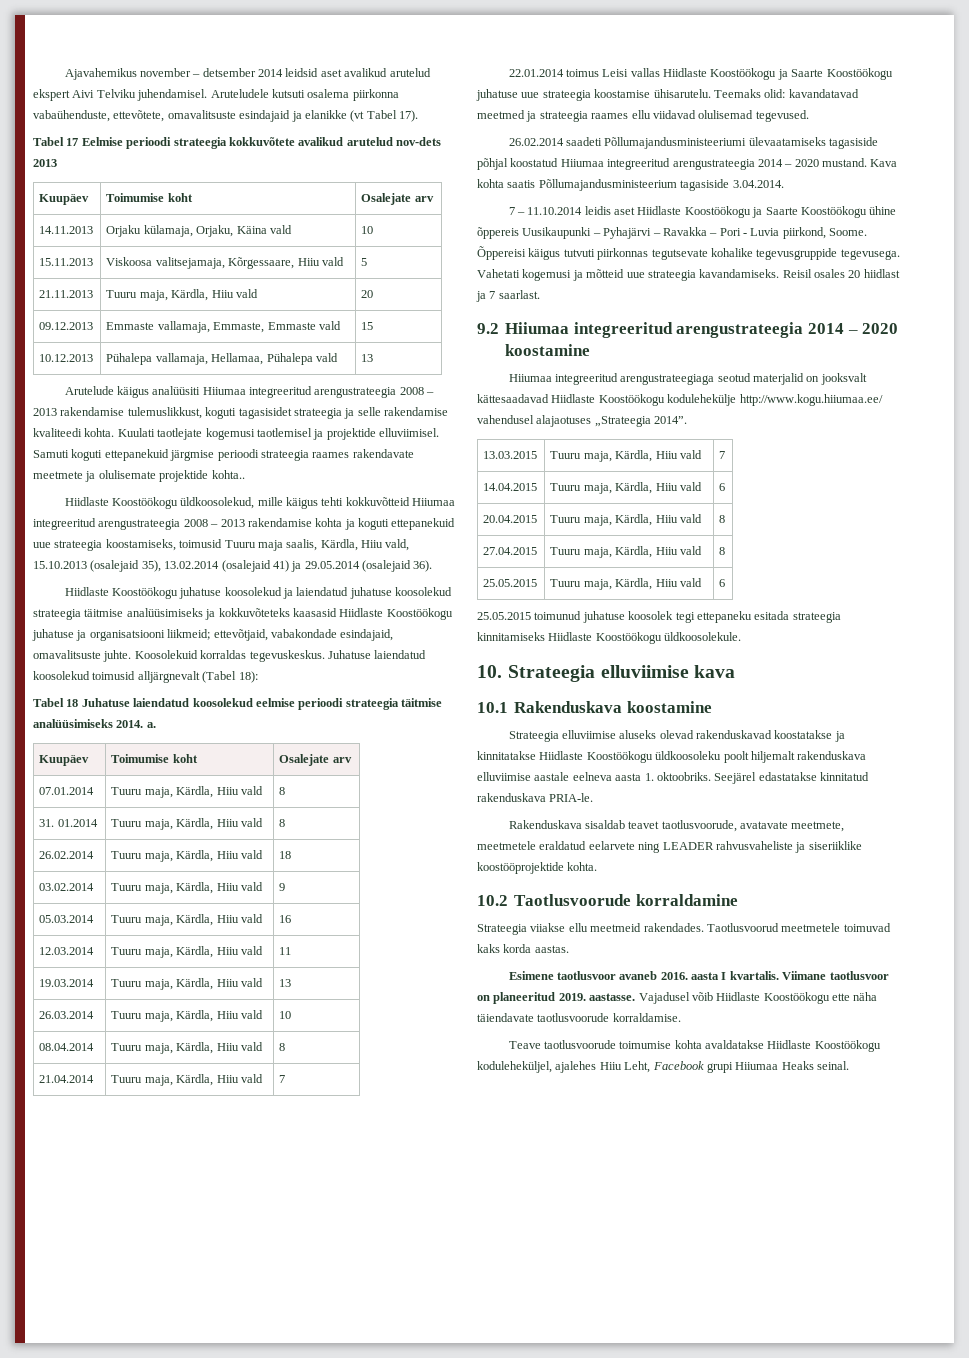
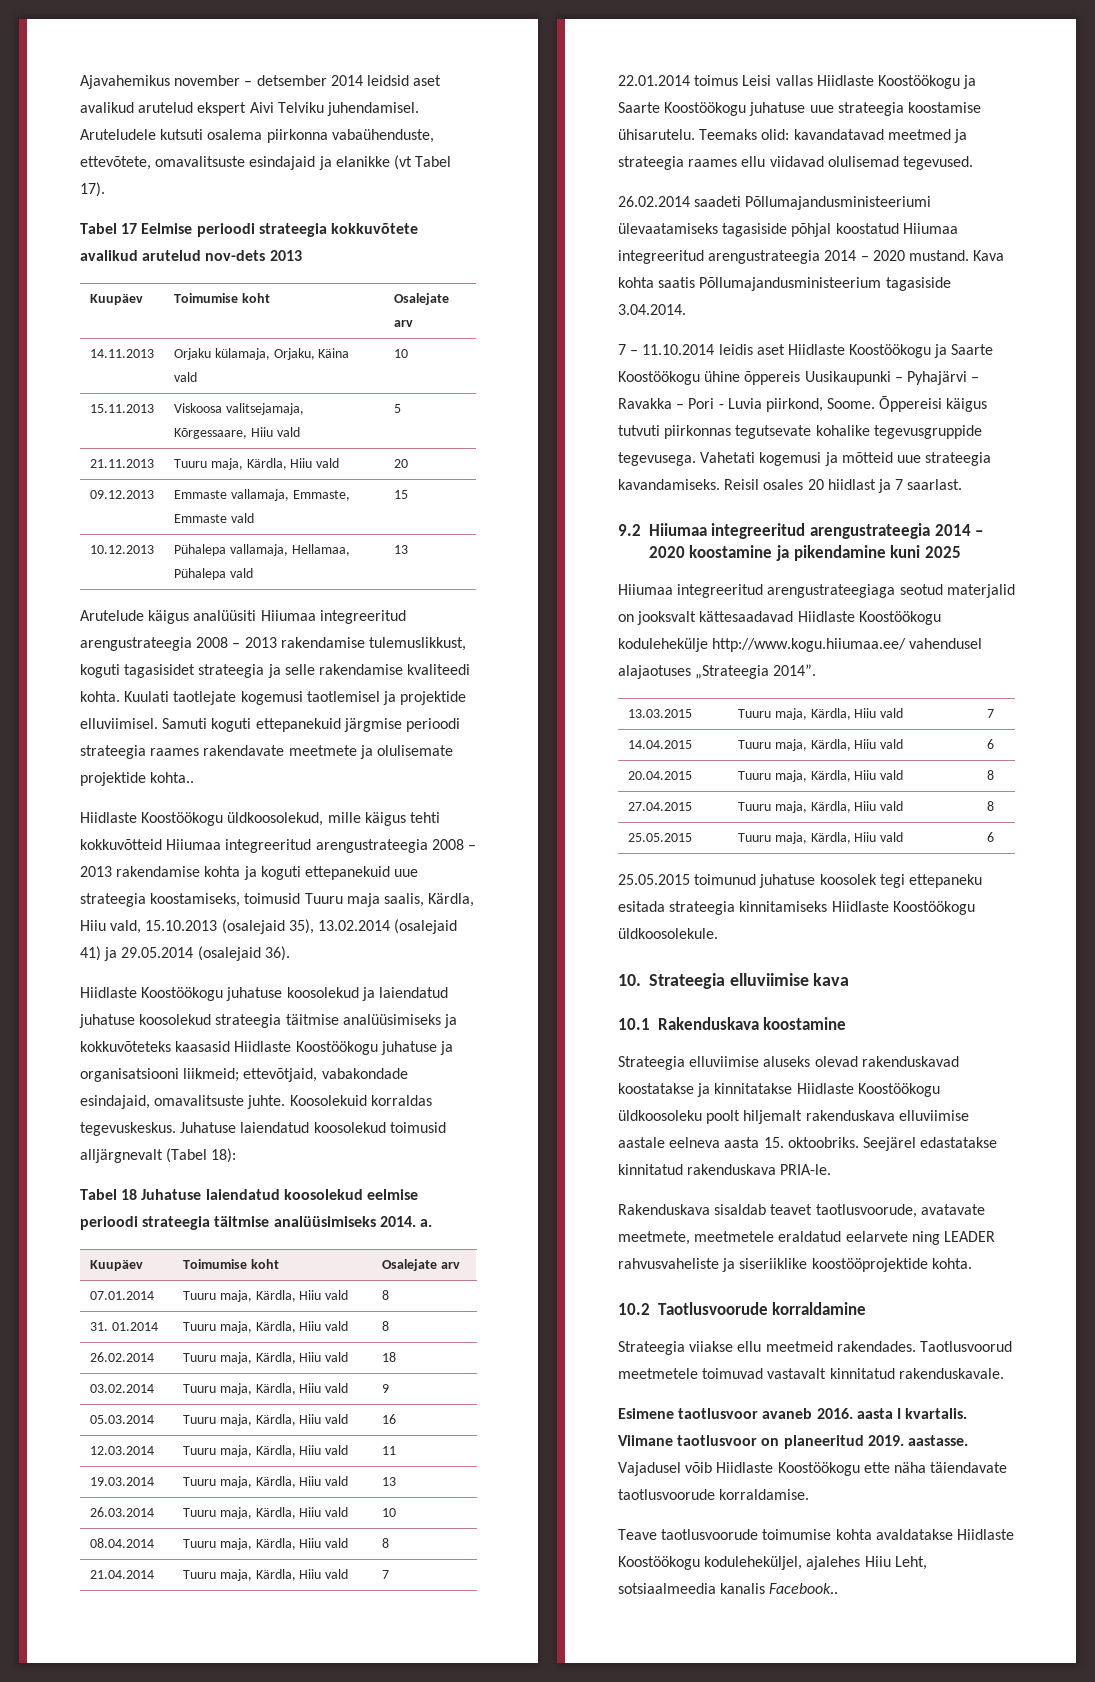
- 9.2 Hiiumaa integreeritud arengustrateegia 2014 – 2020 koostamine
+ 9.2 Hiiumaa integreeritud arengustrateegia 2014 – 2020 koostamine ja pikendamine kuni 2025
- Strateegia elluviimise aluseks olevad rakenduskavad koostatakse ja kinnitatakse Hiidlaste Koostöökogu üldkoosoleku poolt hiljemalt rakenduskava elluviimise aastale eelneva aasta 1. oktoobriks.
+ Strateegia elluviimise aluseks olevad rakenduskavad koostatakse ja kinnitatakse Hiidlaste Koostöökogu üldkoosoleku poolt hiljemalt rakenduskava elluviimise aastale eelneva aasta 15. oktoobriks.
- Taotlusvoorud meetmetele toimuvad kaks korda aastas.
+ Taotlusvoorud meetmetele toimuvad vastavalt kinnitatud rakenduskavale.
- Teave taotlusvoorude toimumise kohta avaldatakse Hiidlaste Koostöökogu koduleheküljel, ajalehes Hiiu Leht, Facebook grupi Hiiumaa Heaks seinal.
+ Teave taotlusvoorude toimumise kohta avaldatakse Hiidlaste Koostöökogu koduleheküljel, ajalehes Hiiu Leht, sotsiaalmeedia kanalis Facebook..

